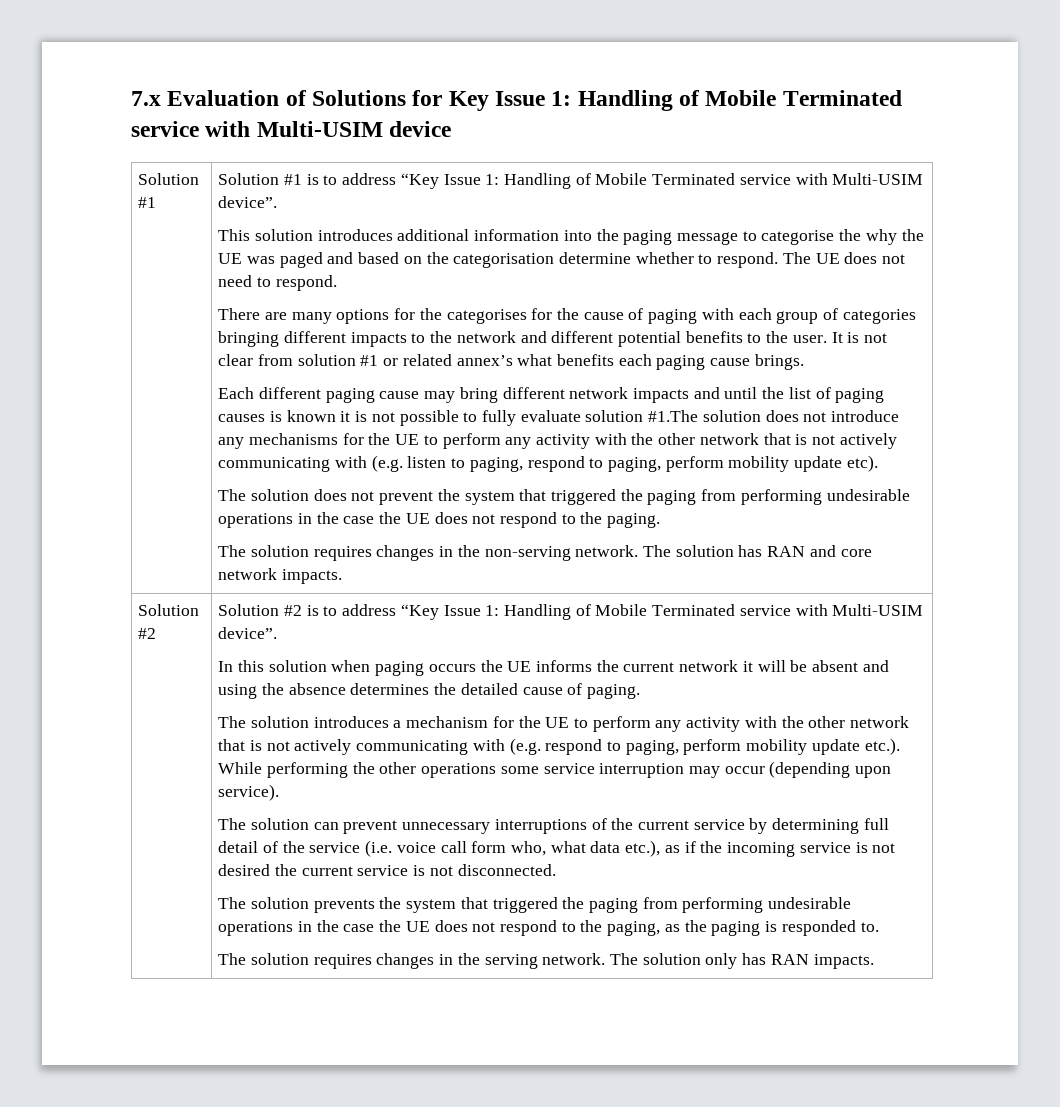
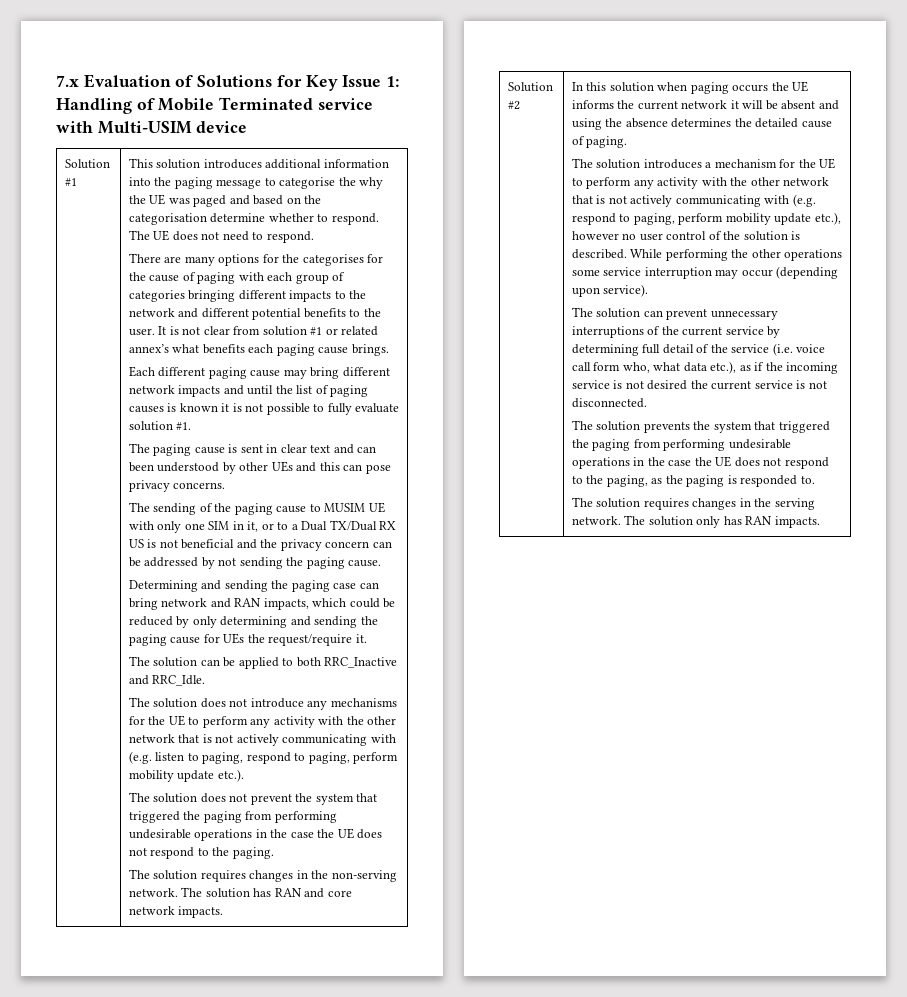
- Solution #1 is to address “Key Issue 1: Handling of Mobile Terminated service with Multi-USIM device”.
- Each different paging cause may bring different network impacts and until the list of paging causes is known it is not possible to fully evaluate solution #1.The solution does not introduce any mechanisms for the UE to perform any activity with the other network that is not actively communicating with (e.g. listen to paging, respond to paging, perform mobility update etc).
+ Each different paging cause may bring different network impacts and until the list of paging causes is known it is not possible to fully evaluate solution #1.
+ The paging cause is sent in clear text and can been understood by other UEs and this can pose privacy concerns.
+ The sending of the paging cause to MUSIM UE with only one SIM in it, or to a Dual TX/Dual RX US is not beneficial and the privacy concern can be addressed by not sending the paging cause.
+ Determining and sending the paging case can bring network and RAN impacts, which could be reduced by only determining and sending the paging cause for UEs the request/require it.
+ The solution can be applied to both RRC_Inactive and RRC_Idle.
+ The solution does not introduce any mechanisms for the UE to perform any activity with the other network that is not actively communicating with (e.g. listen to paging, respond to paging, perform mobility update etc.).
- Solution #2 is to address “Key Issue 1: Handling of Mobile Terminated service with Multi-USIM device”.
- The solution introduces a mechanism for the UE to perform any activity with the other network that is not actively communicating with (e.g. respond to paging, perform mobility update etc.). While performing the other operations some service interruption may occur (depending upon service).
+ The solution introduces a mechanism for the UE to perform any activity with the other network that is not actively communicating with (e.g. respond to paging, perform mobility update etc.), however no user control of the solution is described. While performing the other operations some service interruption may occur (depending upon service).

